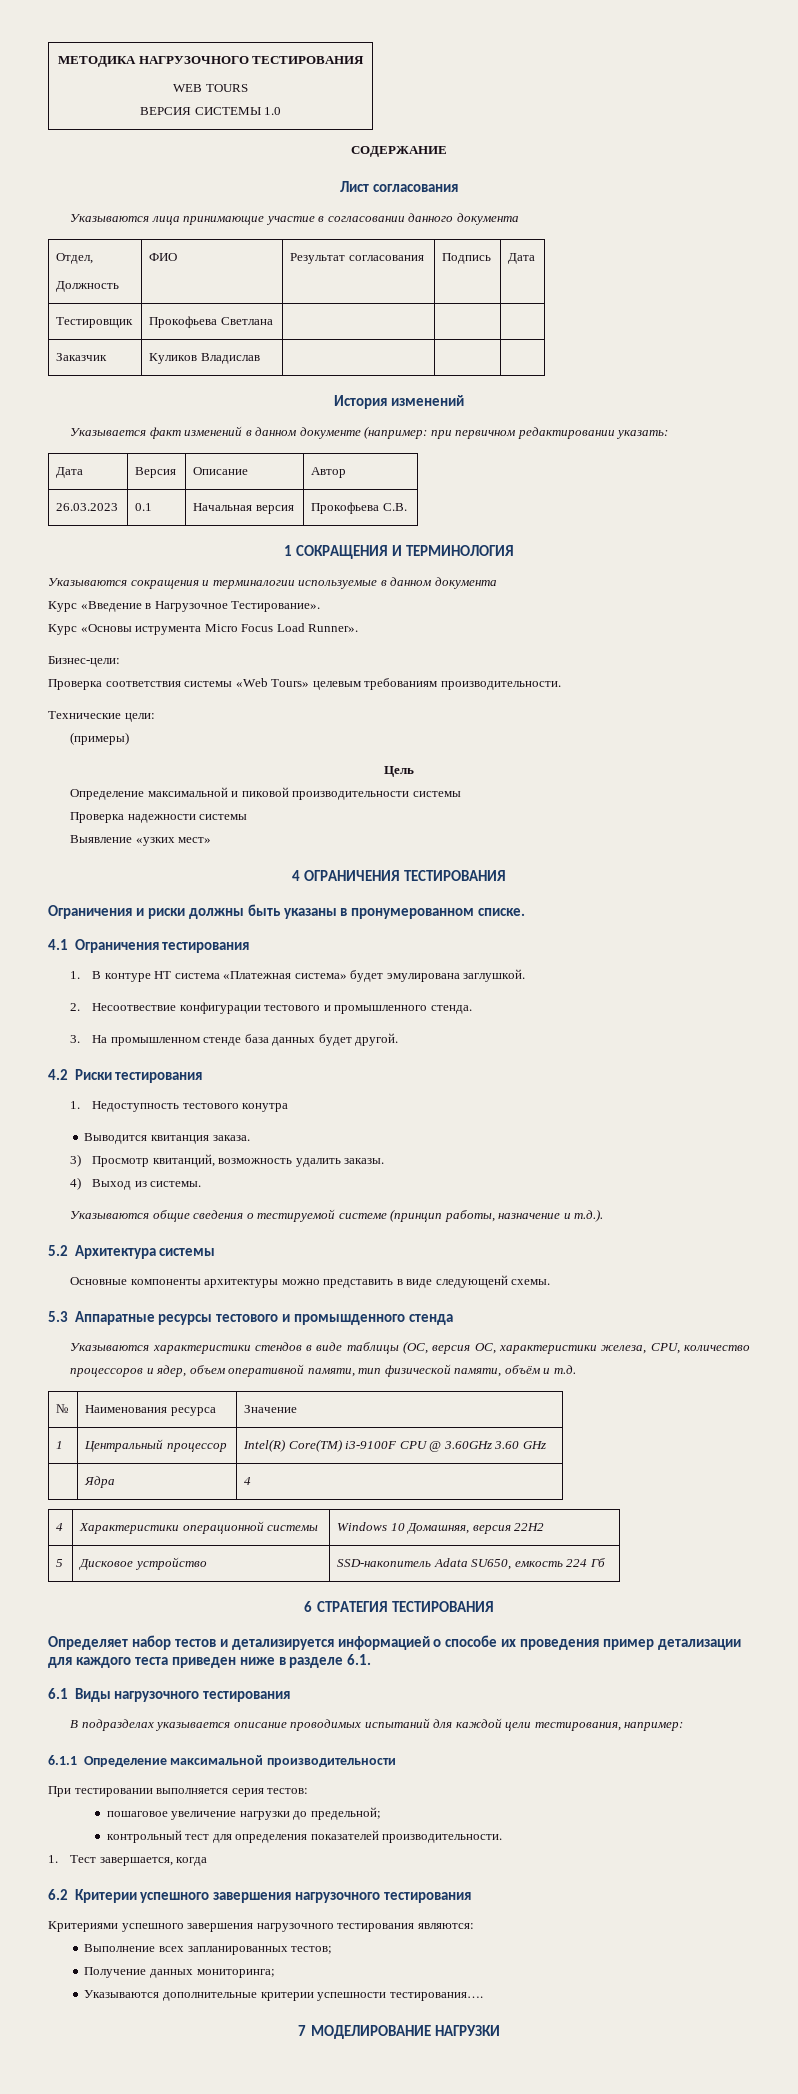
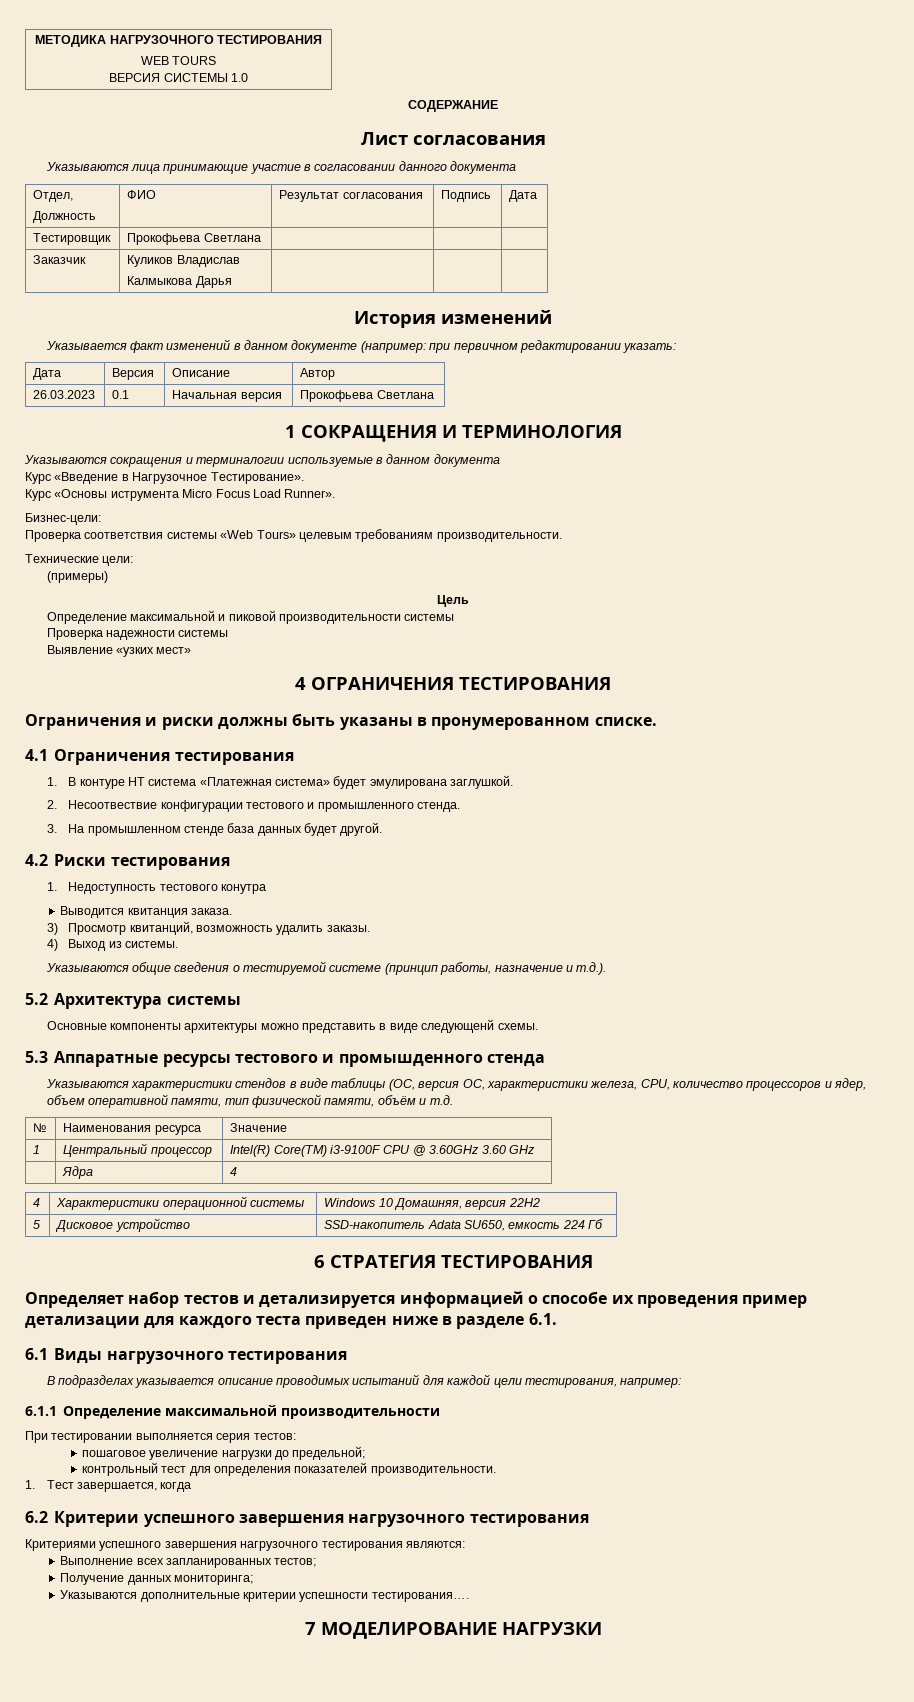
- Заказчик | Куликов Владислав | | |
+ Заказчик | Куликов Владислав
+ Калмыкова Дарья | | |
- 26.03.2023 | 0.1 | Начальная версия | Прокофьева С.В.
+ 26.03.2023 | 0.1 | Начальная версия | Прокофьева Светлана

